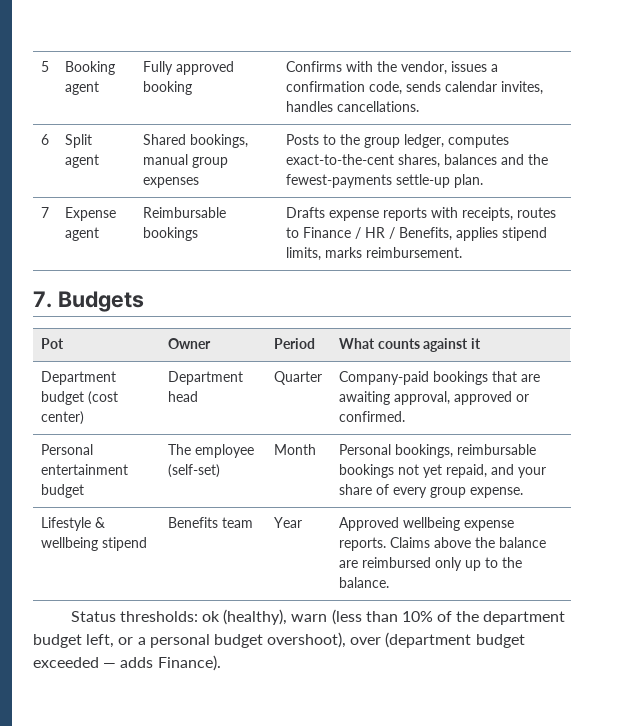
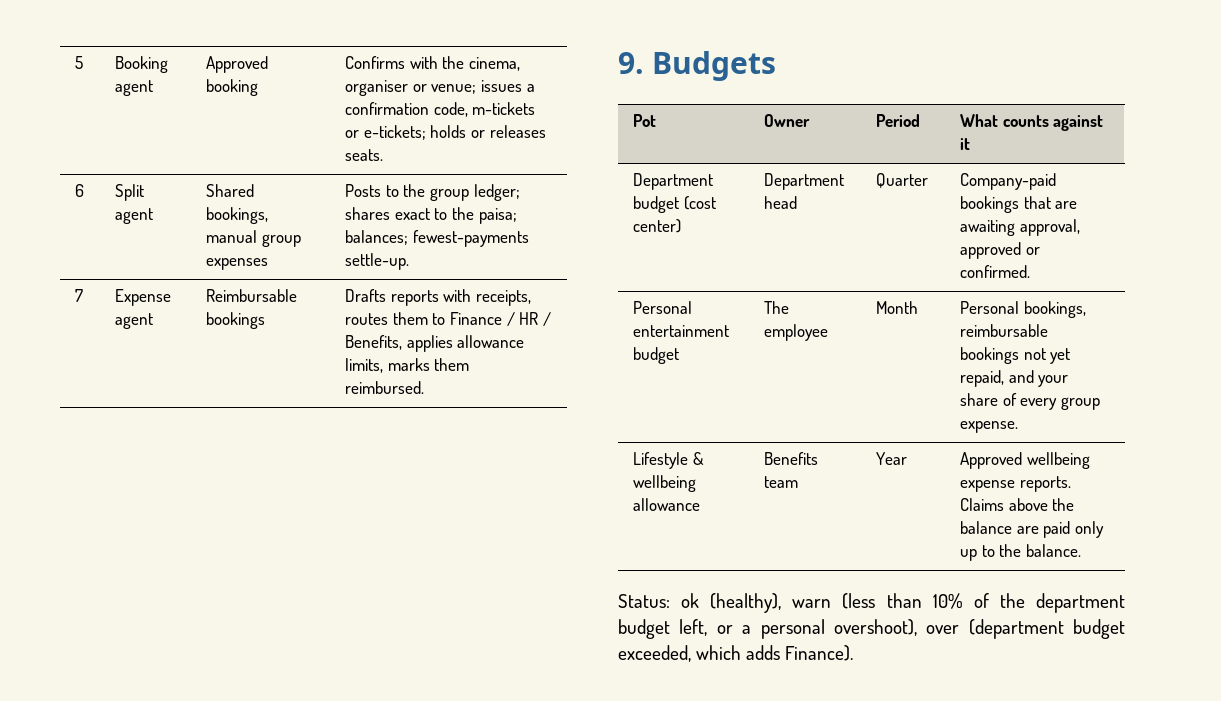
- 5 | Booking agent | Fully approved booking | Confirms with the vendor, issues a confirmation code, sends calendar invites, handles cancellations.
+ 5 | Booking agent | Approved booking | Confirms with the cinema, organiser or venue; issues a confirmation code, m-tickets or e-tickets; holds or releases seats.
- 6 | Split agent | Shared bookings, manual group expenses | Posts to the group ledger, computes exact-to-the-cent shares, balances and the fewest-payments settle-up plan.
+ 6 | Split agent | Shared bookings, manual group expenses | Posts to the group ledger; shares exact to the paisa; balances; fewest-payments settle-up.
- 7 | Expense agent | Reimbursable bookings | Drafts expense reports with receipts, routes to Finance / HR / Benefits, applies stipend limits, marks reimbursement.
- 7. Budgets
+ 7 | Expense agent | Reimbursable bookings | Drafts reports with receipts, routes them to Finance / HR / Benefits, applies allowance limits, marks them reimbursed.
+ 9. Budgets
- Personal entertainment budget | The employee (self-set) | Month | Personal bookings, reimbursable bookings not yet repaid, and your share of every group expense.
+ Personal entertainment budget | The employee | Month | Personal bookings, reimbursable bookings not yet repaid, and your share of every group expense.
- Lifestyle & wellbeing stipend | Benefits team | Year | Approved wellbeing expense reports. Claims above the balance are reimbursed only up to the balance.
+ Lifestyle & wellbeing allowance | Benefits team | Year | Approved wellbeing expense reports. Claims above the balance are paid only up to the balance.
- Status thresholds: ok (healthy), warn (less than 10% of the department budget left, or a personal budget overshoot), over (department budget exceeded — adds Finance).
+ Status: ok (healthy), warn (less than 10% of the department budget left, or a personal overshoot), over (department budget exceeded, which adds Finance).

